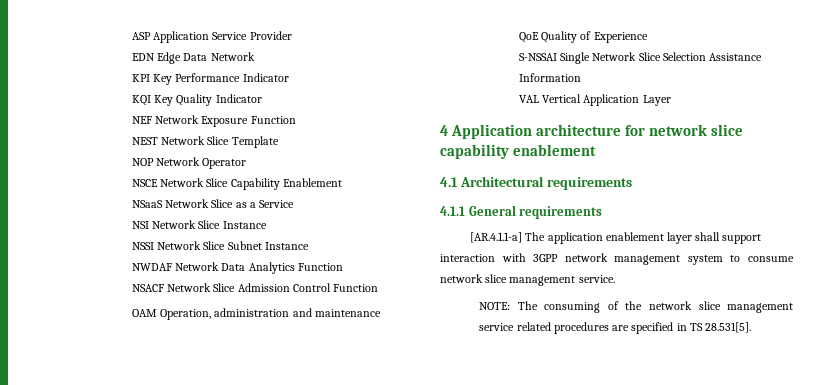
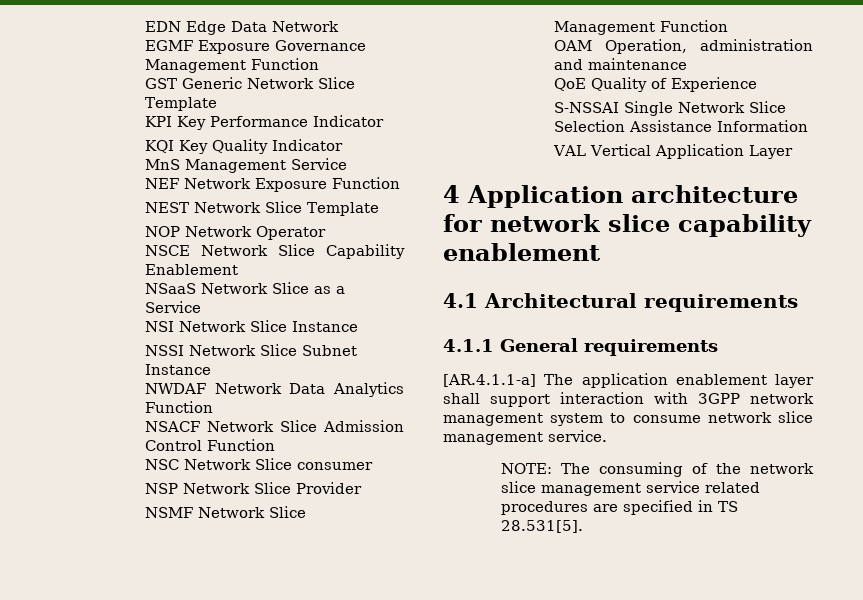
- ASP Application Service Provider
+ EGMF Exposure Governance Management Function
+ GST Generic Network Slice Template
+ MnS Management Service
+ NSC Network Slice consumer
+ NSP Network Slice Provider
+ NSMF Network Slice Management Function

